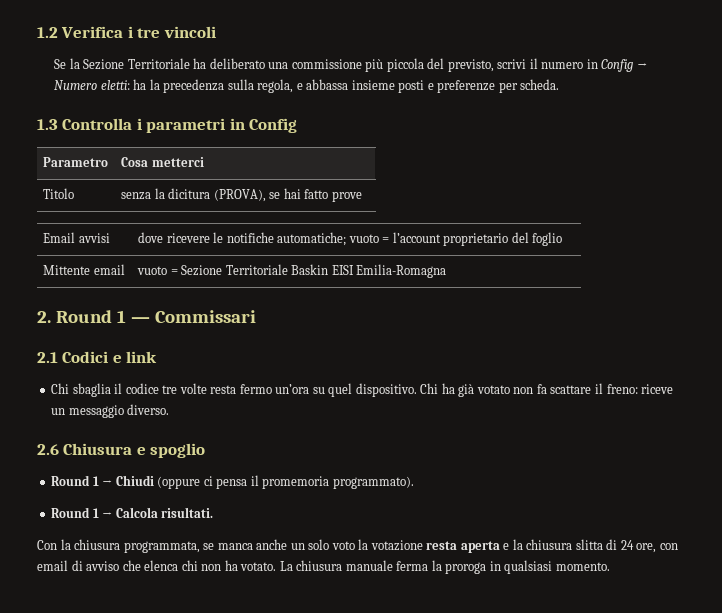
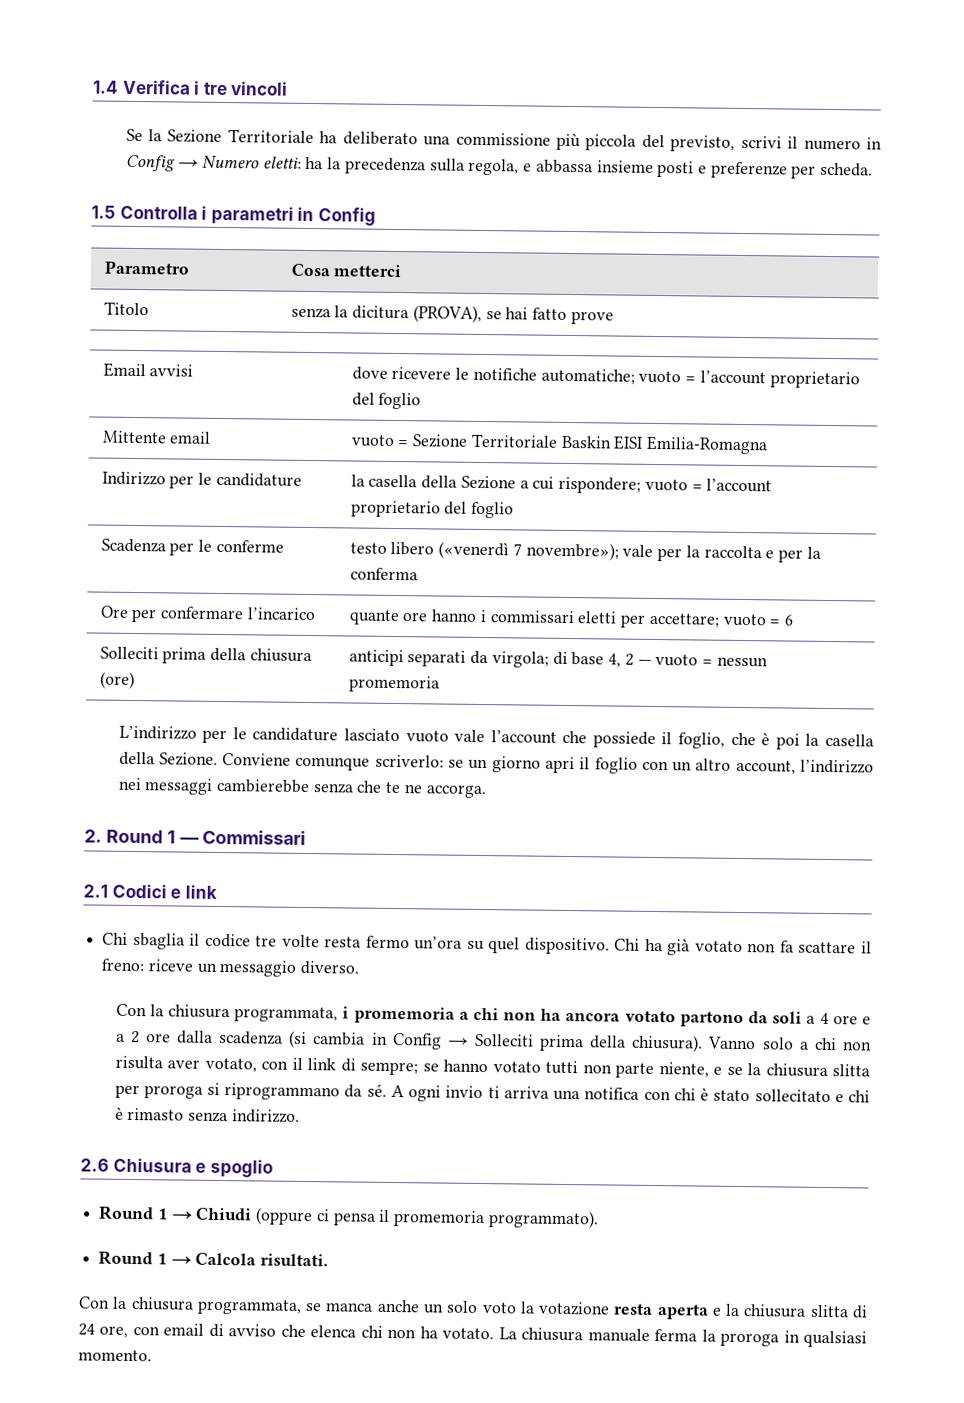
- 1.2 Verifica i tre vincoli
+ 1.4 Verifica i tre vincoli
- 1.3 Controlla i parametri in Config
+ 1.5 Controlla i parametri in Config
+ Indirizzo per le candidature | la casella della Sezione a cui rispondere; vuoto = l’account proprietario del foglio
+ Scadenza per le conferme | testo libero («venerdì 7 novembre»); vale per la raccolta e per la conferma
+ Ore per confermare l’incarico | quante ore hanno i commissari eletti per accettare; vuoto = 6
+ Solleciti prima della chiusura (ore) | anticipi separati da virgola; di base 4, 2 — vuoto = nessun promemoria
+ L’indirizzo per le candidature lasciato vuoto vale l’account che possiede il foglio, che è poi la casella della Sezione. Conviene comunque scriverlo: se un giorno apri il foglio con un altro account, l’indirizzo nei messaggi cambierebbe senza che te ne accorga.
+ Con la chiusura programmata, i promemoria a chi non ha ancora votato partono da soli a 4 ore e a 2 ore dalla scadenza (si cambia in Config → Solleciti prima della chiusura). Vanno solo a chi non risulta aver votato, con il link di sempre; se hanno votato tutti non parte niente, e se la chiusura slitta per proroga si riprogrammano da sé. A ogni invio ti arriva una notifica con chi è stato sollecitato e chi è rimasto senza indirizzo.

